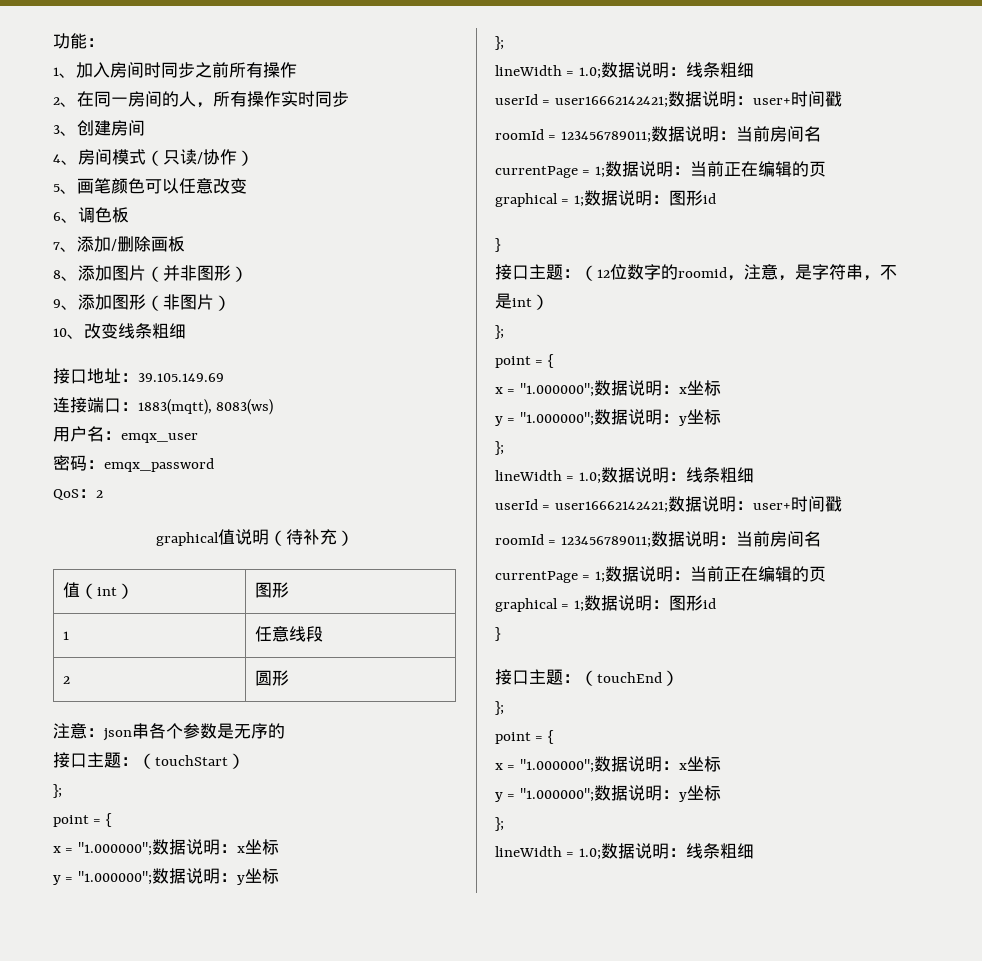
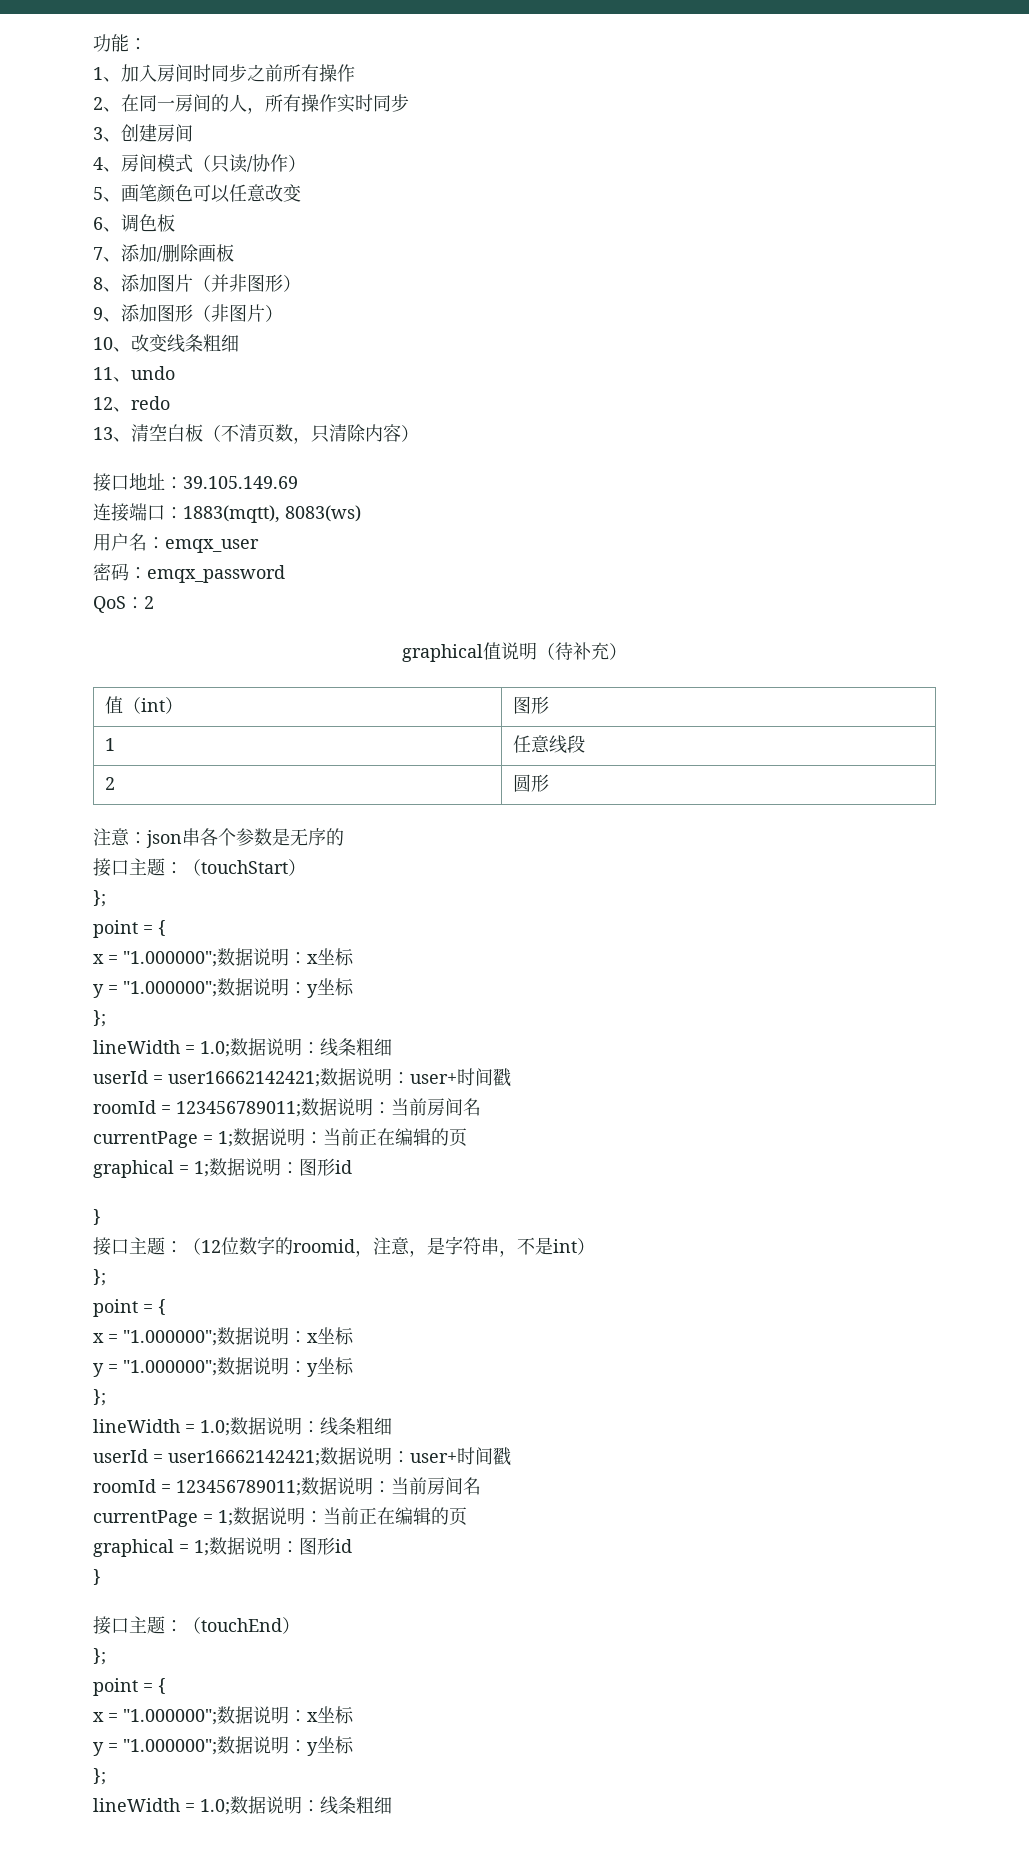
+ 11、undo
+ 12、redo
+ 13、清空白板（不清页数，只清除内容）

